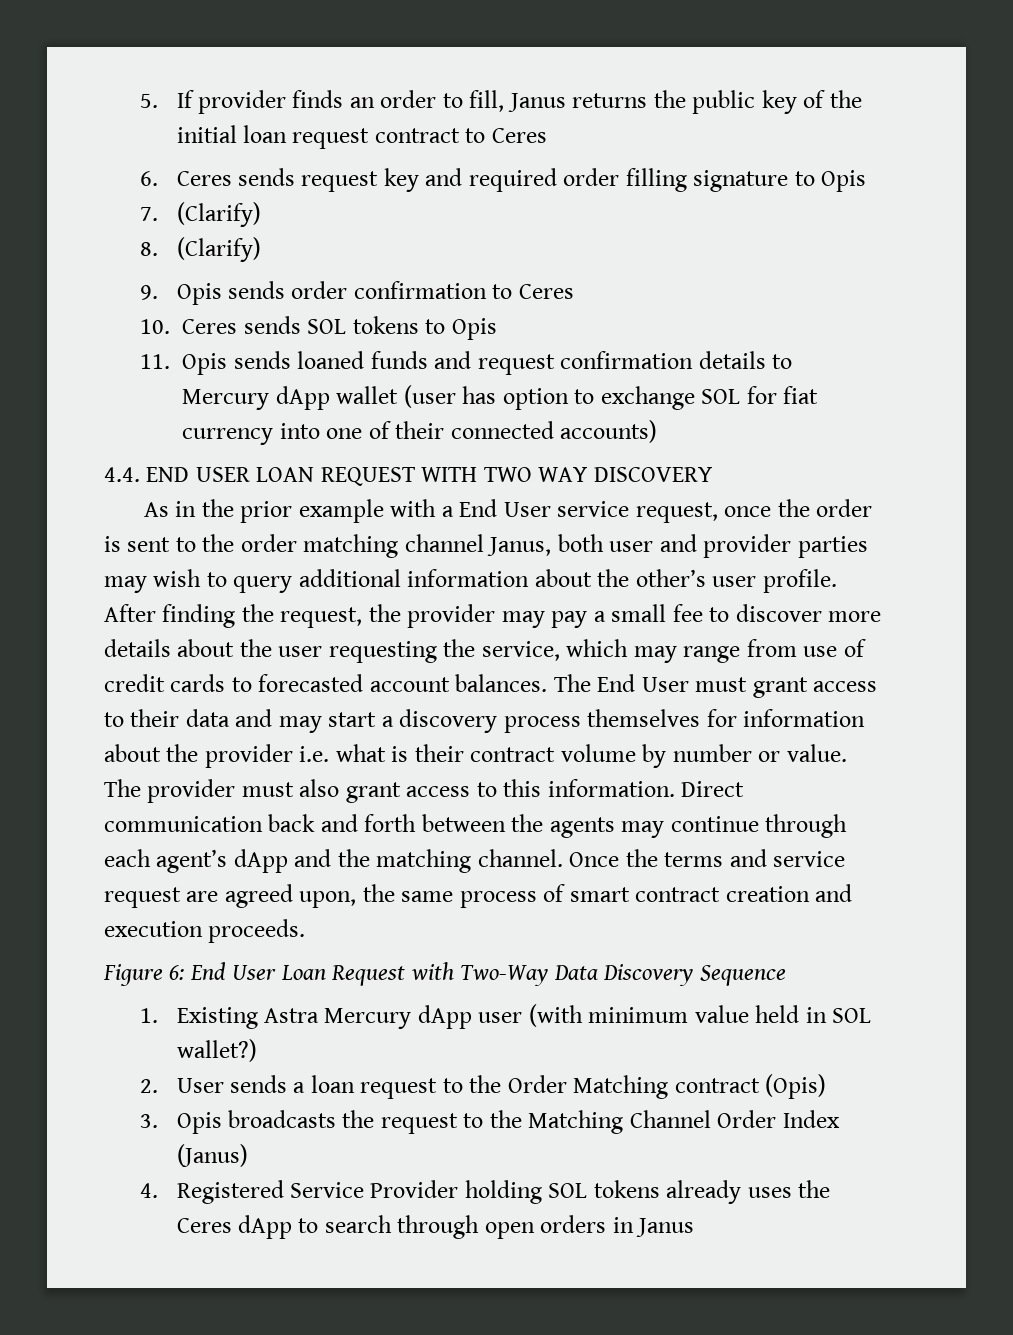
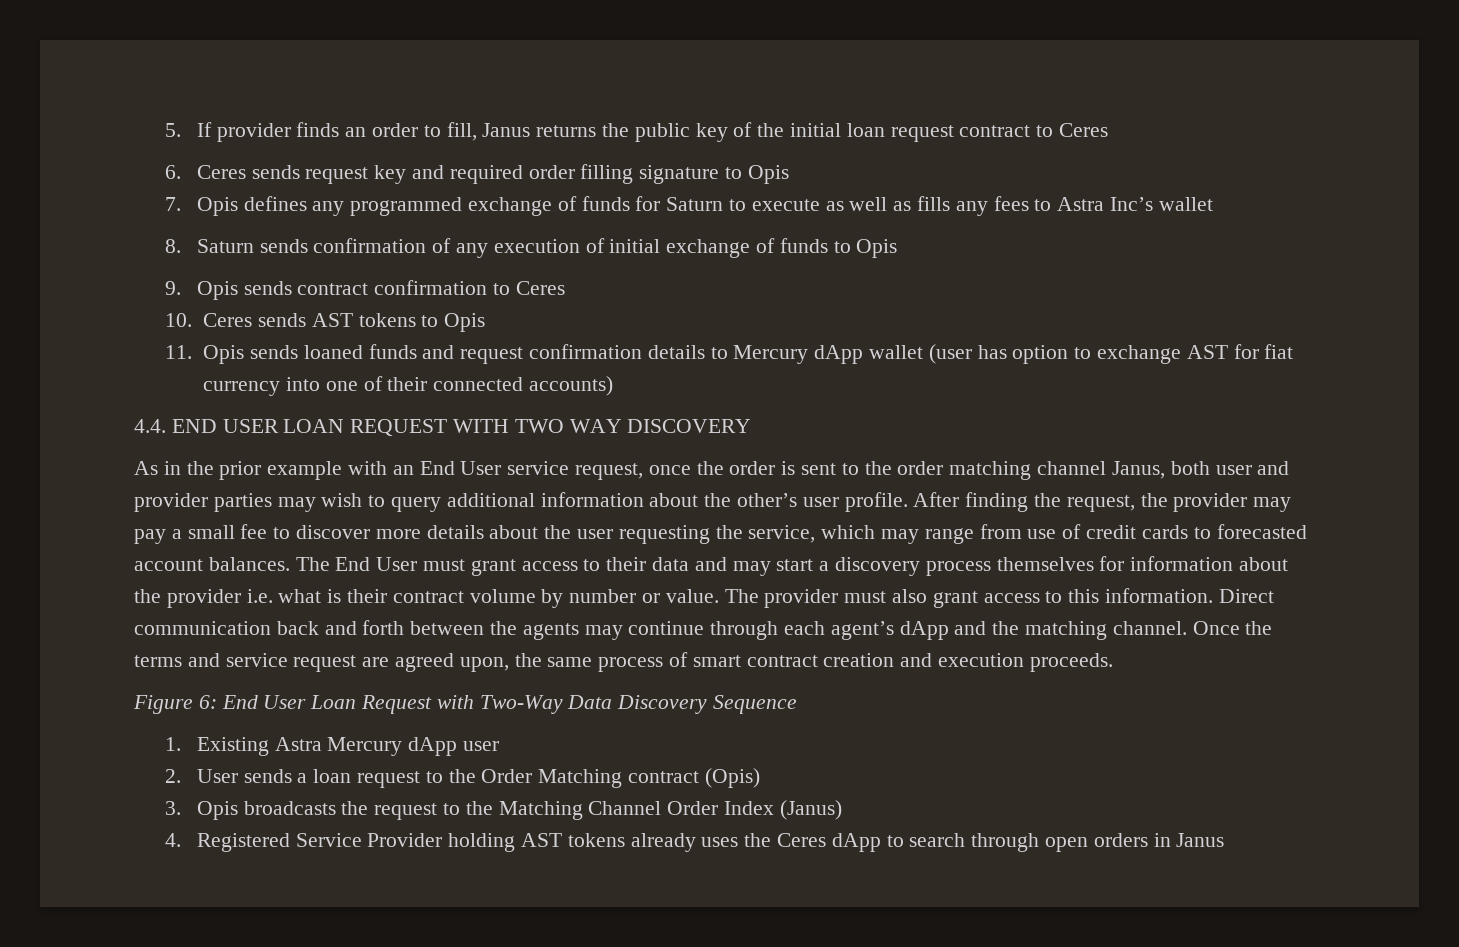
- 7. (Clarify)
- 8. (Clarify)
+ 7. Opis defines any programmed exchange of funds for Saturn to execute as well as fills any fees to Astra Inc’s wallet
+ 8. Saturn sends confirmation of any execution of initial exchange of funds to Opis
- 9. Opis sends order confirmation to Ceres
+ 9. Opis sends contract confirmation to Ceres
- 10. Ceres sends SOL tokens to Opis
+ 10. Ceres sends AST tokens to Opis
- 11. Opis sends loaned funds and request confirmation details to Mercury dApp wallet (user has option to exchange SOL for fiat currency into one of their connected accounts)
+ 11. Opis sends loaned funds and request confirmation details to Mercury dApp wallet (user has option to exchange AST for fiat currency into one of their connected accounts)
- As in the prior example with a End User service request, once the order is sent to the order matching channel Janus, both user and provider parties may wish to query additional information about the other’s user profile.
+ As in the prior example with an End User service request, once the order is sent to the order matching channel Janus, both user and provider parties may wish to query additional information about the other’s user profile.
- 1. Existing Astra Mercury dApp user (with minimum value held in SOL wallet?)
+ 1. Existing Astra Mercury dApp user
- 4. Registered Service Provider holding SOL tokens already uses the Ceres dApp to search through open orders in Janus
+ 4. Registered Service Provider holding AST tokens already uses the Ceres dApp to search through open orders in Janus

